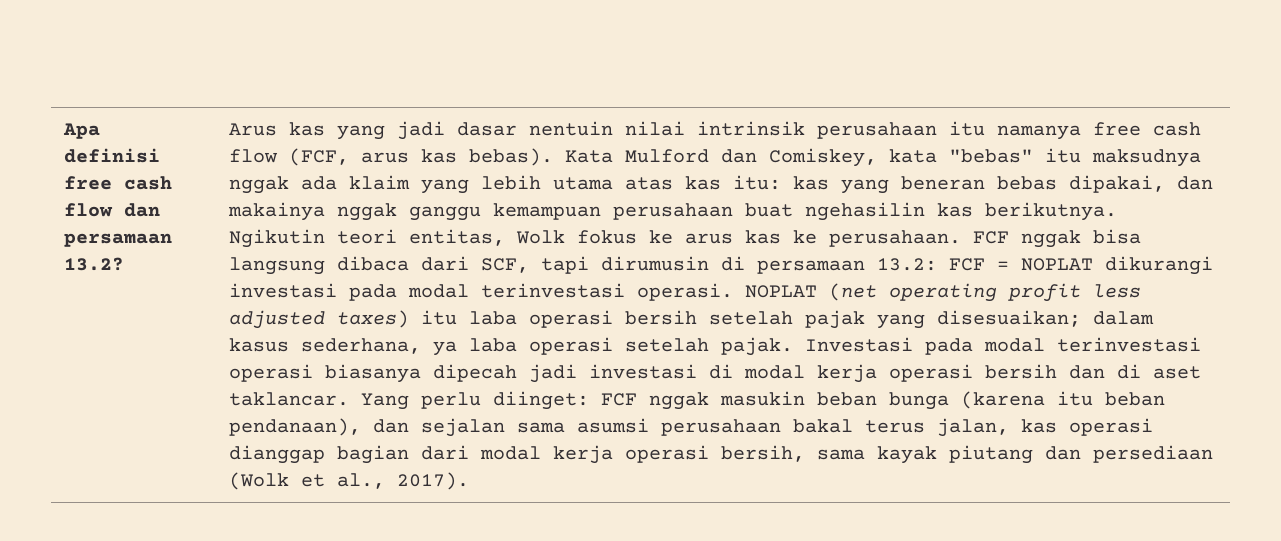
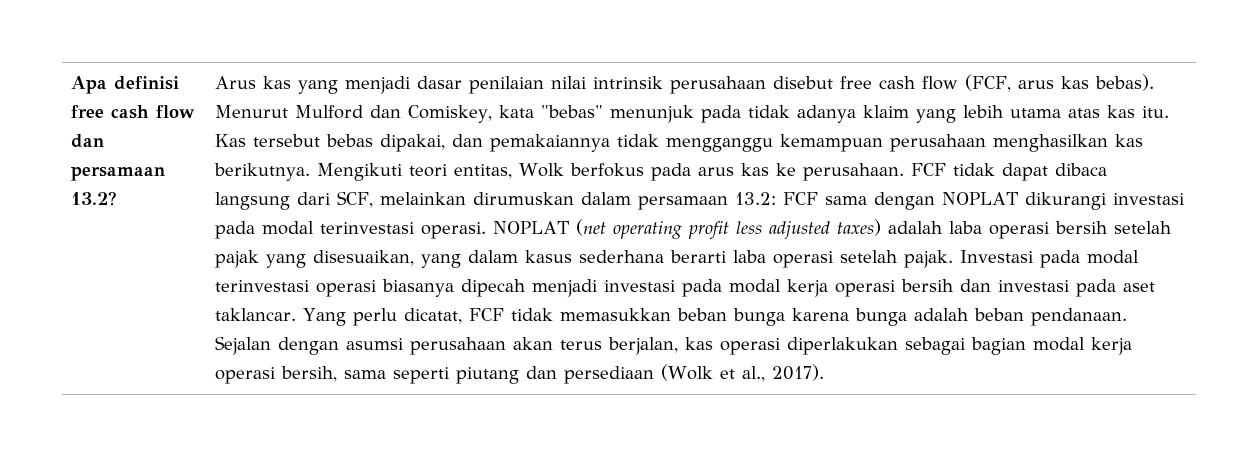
- Arus kas yang jadi dasar nentuin nilai intrinsik perusahaan itu namanya free cash flow (FCF, arus kas bebas).
+ Arus kas yang menjadi dasar penilaian nilai intrinsik perusahaan disebut free cash flow (FCF, arus kas bebas).
- Kata Mulford dan Comiskey, kata "bebas" itu maksudnya nggak ada klaim yang lebih utama atas kas itu: kas yang beneran bebas dipakai, dan makainya nggak ganggu kemampuan perusahaan buat ngehasilin kas berikutnya.
+ Menurut Mulford dan Comiskey, kata "bebas" menunjuk pada tidak adanya klaim yang lebih utama atas kas itu. Kas tersebut bebas dipakai, dan pemakaiannya tidak mengganggu kemampuan perusahaan menghasilkan kas berikutnya.
- Ngikutin teori entitas, Wolk fokus ke arus kas ke perusahaan.
+ Mengikuti teori entitas, Wolk berfokus pada arus kas ke perusahaan.
- FCF nggak bisa langsung dibaca dari SCF, tapi dirumusin di persamaan 13.2: FCF = NOPLAT dikurangi investasi pada modal terinvestasi operasi.
+ FCF tidak dapat dibaca langsung dari SCF, melainkan dirumuskan dalam persamaan 13.2: FCF sama dengan NOPLAT dikurangi investasi pada modal terinvestasi operasi.
- NOPLAT (net operating profit less adjusted taxes) itu laba operasi bersih setelah pajak yang disesuaikan; dalam kasus sederhana, ya laba operasi setelah pajak.
+ NOPLAT (net operating profit less adjusted taxes) adalah laba operasi bersih setelah pajak yang disesuaikan, yang dalam kasus sederhana berarti laba operasi setelah pajak.
- Investasi pada modal terinvestasi operasi biasanya dipecah jadi investasi di modal kerja operasi bersih dan di aset taklancar.
+ Investasi pada modal terinvestasi operasi biasanya dipecah menjadi investasi pada modal kerja operasi bersih dan investasi pada aset taklancar.
- Yang perlu diinget: FCF nggak masukin beban bunga (karena itu beban pendanaan), dan sejalan sama asumsi perusahaan bakal terus jalan, kas operasi dianggap bagian dari modal kerja operasi bersih, sama kayak piutang dan persediaan (Wolk et al., 2017).
+ Yang perlu dicatat, FCF tidak memasukkan beban bunga karena bunga adalah beban pendanaan. Sejalan dengan asumsi perusahaan akan terus berjalan, kas operasi diperlakukan sebagai bagian modal kerja operasi bersih, sama seperti piutang dan persediaan (Wolk et al., 2017).

